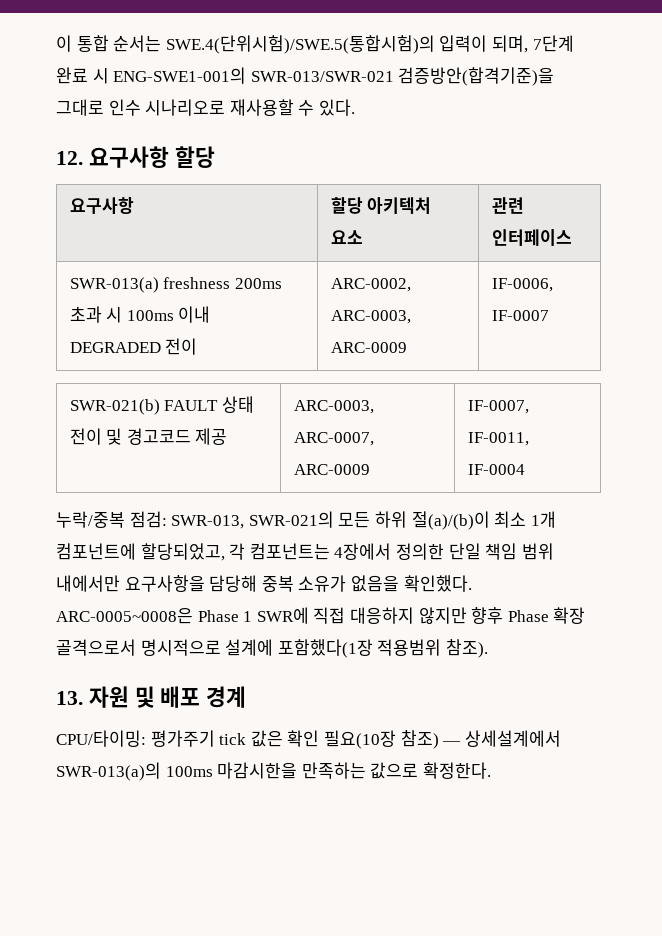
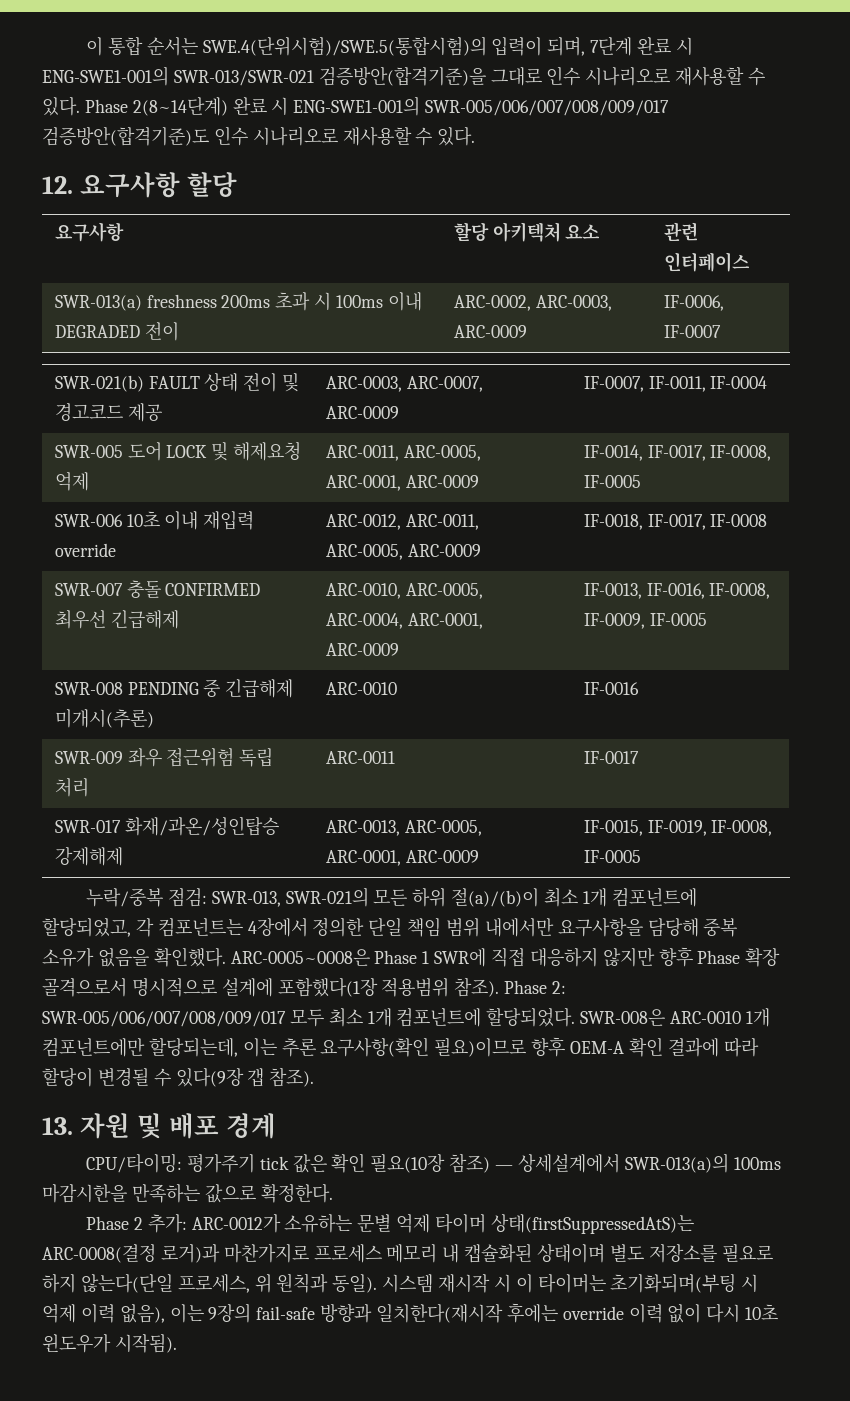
+ Phase 2(8~14단계) 완료 시 ENG-SWE1-001의 SWR-005/006/007/008/009/017 검증방안(합격기준)도 인수 시나리오로 재사용할 수 있다.
+ SWR-005 도어 LOCK 및 해제요청 억제 | ARC-0011, ARC-0005, ARC-0001, ARC-0009 | IF-0014, IF-0017, IF-0008, IF-0005
+ SWR-006 10초 이내 재입력 override | ARC-0012, ARC-0011, ARC-0005, ARC-0009 | IF-0018, IF-0017, IF-0008
+ SWR-007 충돌 CONFIRMED 최우선 긴급해제 | ARC-0010, ARC-0005, ARC-0004, ARC-0001, ARC-0009 | IF-0013, IF-0016, IF-0008, IF-0009, IF-0005
+ SWR-008 PENDING 중 긴급해제 미개시(추론) | ARC-0010 | IF-0016
+ SWR-009 좌우 접근위험 독립 처리 | ARC-0011 | IF-0017
+ SWR-017 화재/과온/성인탑승 강제해제 | ARC-0013, ARC-0005, ARC-0001, ARC-0009 | IF-0015, IF-0019, IF-0008, IF-0005
+ Phase 2: SWR-005/006/007/008/009/017 모두 최소 1개 컴포넌트에 할당되었다. SWR-008은 ARC-0010 1개 컴포넌트에만 할당되는데, 이는 추론 요구사항(확인 필요)이므로 향후 OEM-A 확인 결과에 따라 할당이 변경될 수 있다(9장 갭 참조).
+ Phase 2 추가: ARC-0012가 소유하는 문별 억제 타이머 상태(firstSuppressedAtS)는 ARC-0008(결정 로거)과 마찬가지로 프로세스 메모리 내 캡슐화된 상태이며 별도 저장소를 필요로 하지 않는다(단일 프로세스, 위 원칙과 동일). 시스템 재시작 시 이 타이머는 초기화되며(부팅 시 억제 이력 없음), 이는 9장의 fail-safe 방향과 일치한다(재시작 후에는 override 이력 없이 다시 10초 윈도우가 시작됨).

